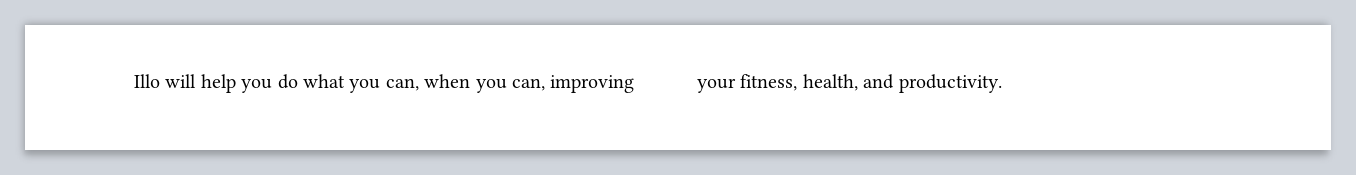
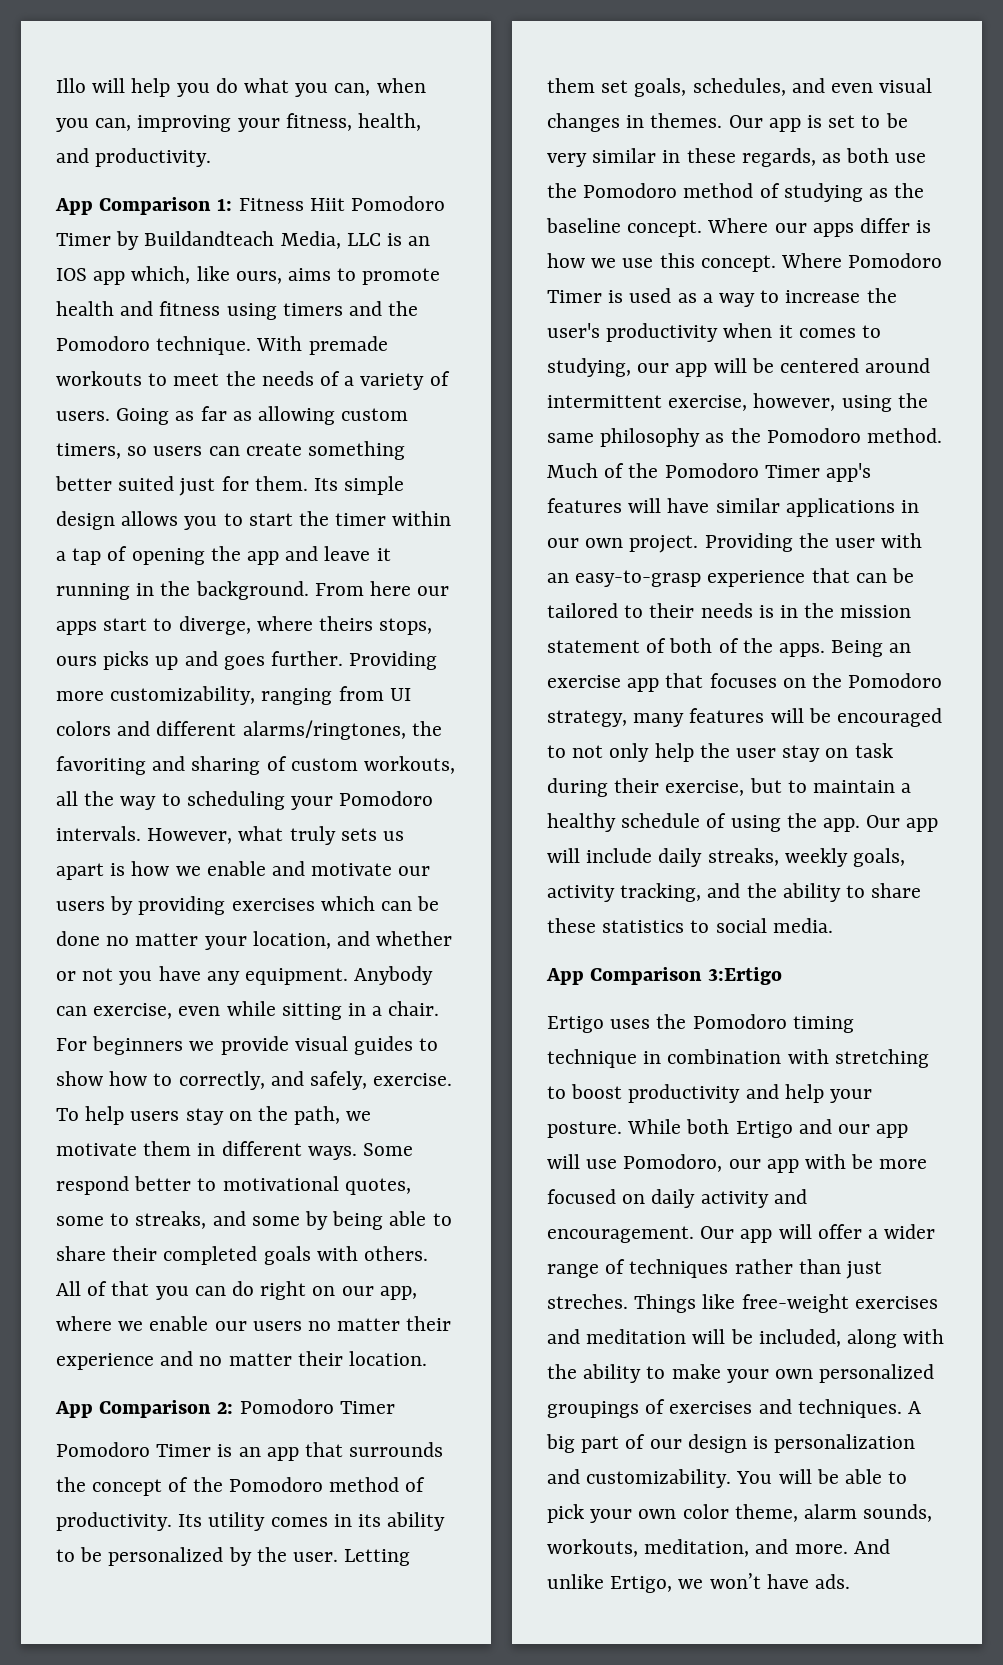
+ App Comparison 1: Fitness Hiit Pomodoro Timer by Buildandteach Media, LLC is an IOS app which, like ours, aims to promote health and fitness using timers and the Pomodoro technique. With premade workouts to meet the needs of a variety of users. Going as far as allowing custom timers, so users can create something better suited just for them. Its simple design allows you to start the timer within a tap of opening the app and leave it running in the background. From here our apps start to diverge, where theirs stops, ours picks up and goes further. Providing more customizability, ranging from UI colors and different alarms/ringtones, the favoriting and sharing of custom workouts, all the way to scheduling your Pomodoro intervals. However, what truly sets us apart is how we enable and motivate our users by providing exercises which can be done no matter your location, and whether or not you have any equipment. Anybody can exercise, even while sitting in a chair. For beginners we provide visual guides to show how to correctly, and safely, exercise. To help users stay on the path, we motivate them in different ways. Some respond better to motivational quotes, some to streaks, and some by being able to share their completed goals with others. All of that you can do right on our app, where we enable our users no matter their experience and no matter their location.
+ App Comparison 2: Pomodoro Timer
+ Pomodoro Timer is an app that surrounds the concept of the Pomodoro method of productivity. Its utility comes in its ability to be personalized by the user. Letting them set goals, schedules, and even visual changes in themes. Our app is set to be very similar in these regards, as both use the Pomodoro method of studying as the baseline concept. Where our apps differ is how we use this concept. Where Pomodoro Timer is used as a way to increase the user's productivity when it comes to studying, our app will be centered around intermittent exercise, however, using the same philosophy as the Pomodoro method. Much of the Pomodoro Timer app's features will have similar applications in our own project. Providing the user with an easy-to-grasp experience that can be tailored to their needs is in the mission statement of both of the apps. Being an exercise app that focuses on the Pomodoro strategy, many features will be encouraged to not only help the user stay on task during their exercise, but to maintain a healthy schedule of using the app. Our app will include daily streaks, weekly goals, activity tracking, and the ability to share these statistics to social media.
+ App Comparison 3:Ertigo
+ Ertigo uses the Pomodoro timing technique in combination with stretching to boost productivity and help your posture. While both Ertigo and our app will use Pomodoro, our app with be more focused on daily activity and encouragement. Our app will offer a wider range of techniques rather than just streches. Things like free-weight exercises and meditation will be included, along with the ability to make your own personalized groupings of exercises and techniques. A big part of our design is personalization and customizability. You will be able to pick your own color theme, alarm sounds, workouts, meditation, and more. And unlike Ertigo, we won’t have ads.

